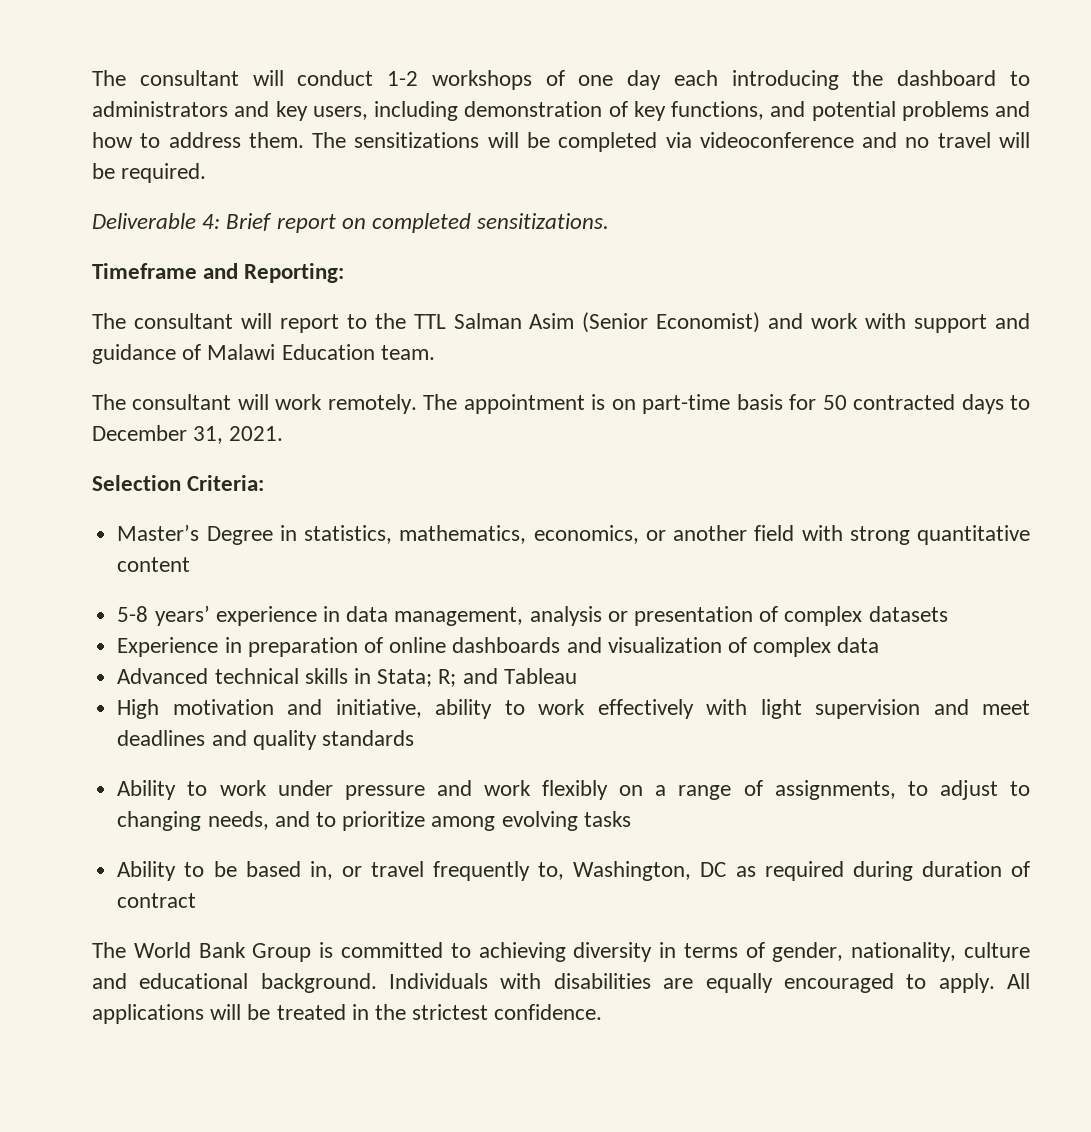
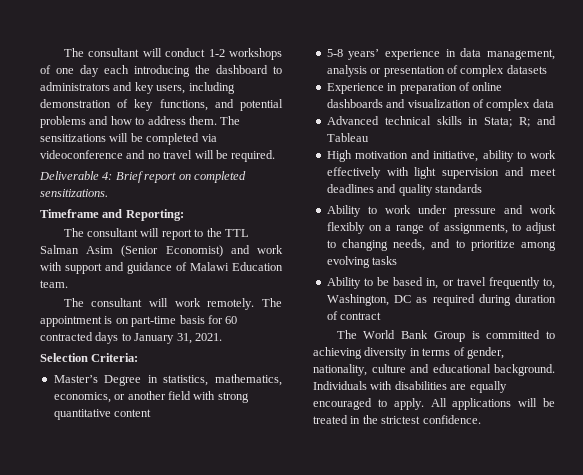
- The appointment is on part-time basis for 50 contracted days to December 31, 2021.
+ The appointment is on part-time basis for 60 contracted days to January 31, 2021.

